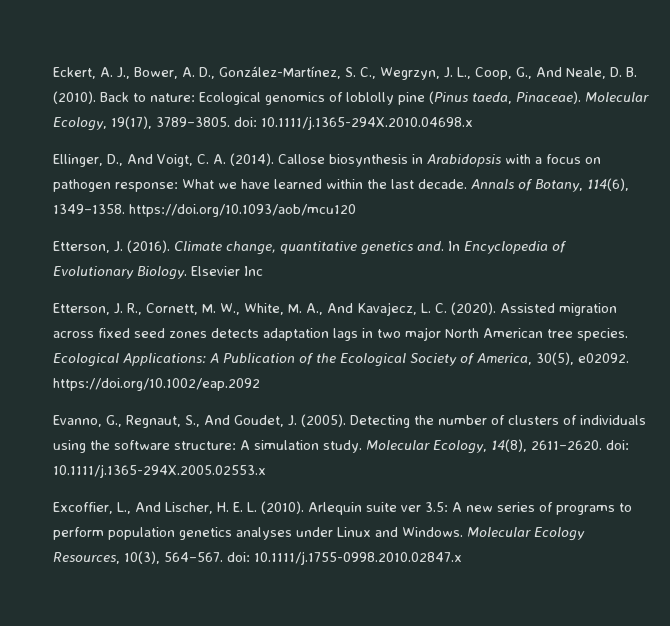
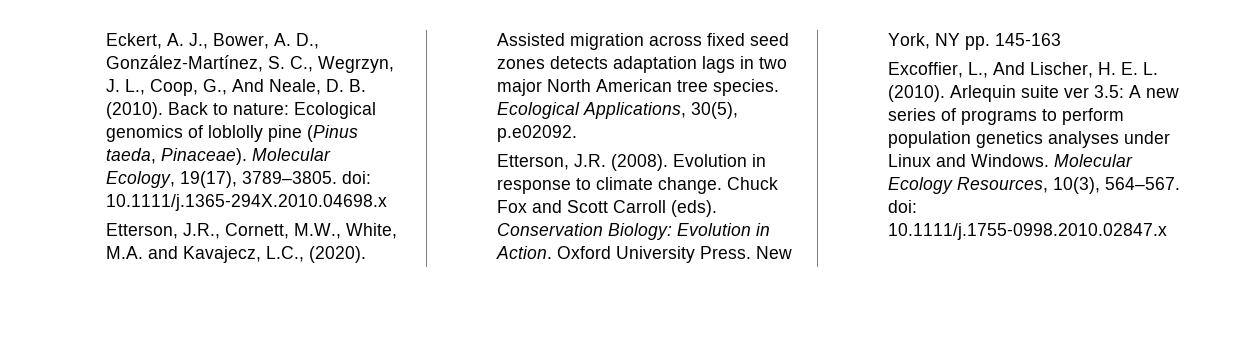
- Ellinger, D., And Voigt, C. A. (2014). Callose biosynthesis in Arabidopsis with a focus on pathogen response: What we have learned within the last decade. Annals of Botany, 114(6), 1349–1358. https://doi.org/10.1093/aob/mcu120
- Etterson, J. (2016). Climate change, quantitative genetics and. In Encyclopedia of Evolutionary Biology. Elsevier Inc
- Etterson, J. R., Cornett, M. W., White, M. A., And Kavajecz, L. C. (2020).
+ Etterson, J.R., Cornett, M.W., White, M.A. and Kavajecz, L.C., (2020).
- Ecological Applications: A Publication of the Ecological Society of America, 30(5), e02092. https://doi.org/10.1002/eap.2092
- Evanno, G., Regnaut, S., And Goudet, J. (2005). Detecting the number of clusters of individuals using the software structure: A simulation study. Molecular Ecology, 14(8), 2611–2620. doi: 10.1111/j.1365-294X.2005.02553.x
+ Ecological Applications, 30(5), p.e02092.
+ Etterson, J.R. (2008). Evolution in response to climate change. Chuck Fox and Scott Carroll (eds). Conservation Biology: Evolution in Action. Oxford University Press. New York, NY pp. 145-163

